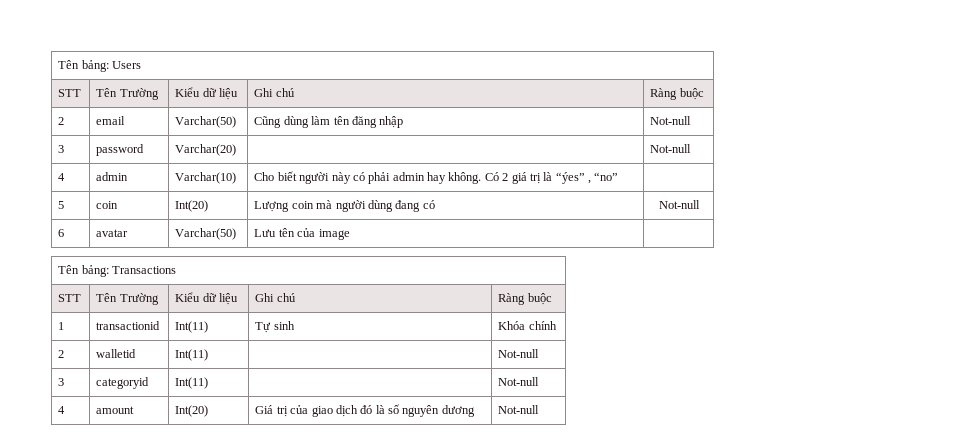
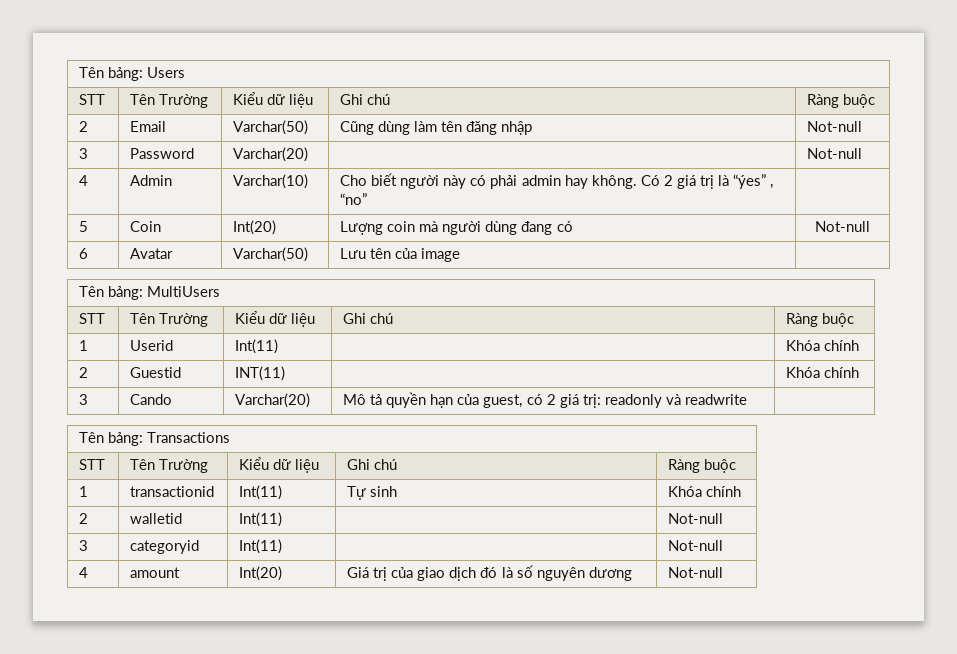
- 2 | email | Varchar(50) | Cũng dùng làm tên đăng nhập | Not-null
+ 2 | Email | Varchar(50) | Cũng dùng làm tên đăng nhập | Not-null
- 3 | password | Varchar(20) | | Not-null
+ 3 | Password | Varchar(20) | | Not-null
- 4 | admin | Varchar(10) | Cho biết người này có phải admin hay không. Có 2 giá trị là “ýes” , “no” |
+ 4 | Admin | Varchar(10) | Cho biết người này có phải admin hay không. Có 2 giá trị là “ýes” , “no” |
- 5 | coin | Int(20) | Lượng coin mà người dùng đang có | Not-null
+ 5 | Coin | Int(20) | Lượng coin mà người dùng đang có | Not-null
- 6 | avatar | Varchar(50) | Lưu tên của image |
+ 6 | Avatar | Varchar(50) | Lưu tên của image |
+ Tên bảng: MultiUsers
+ STT | Tên Trường | Kiểu dữ liệu | Ghi chú | Ràng buộc
+ 1 | Userid | Int(11) | | Khóa chính
+ 2 | Guestid | INT(11) | | Khóa chính
+ 3 | Cando | Varchar(20) | Mô tả quyền hạn của guest, có 2 giá trị: readonly và readwrite |

